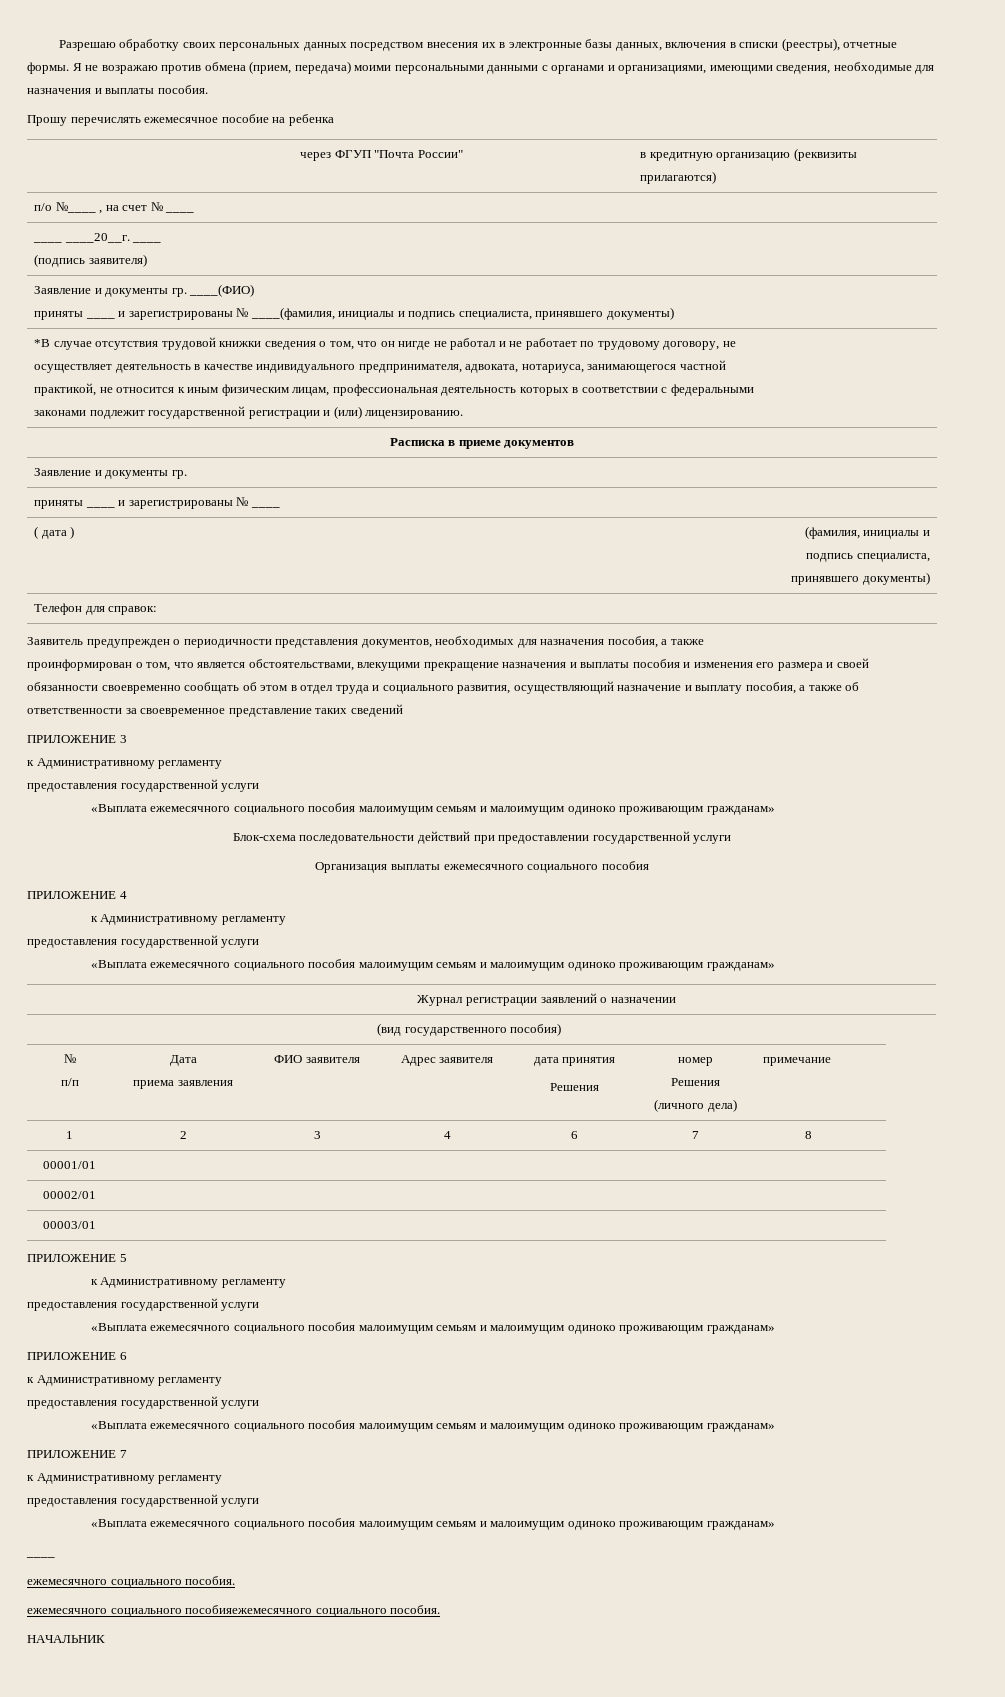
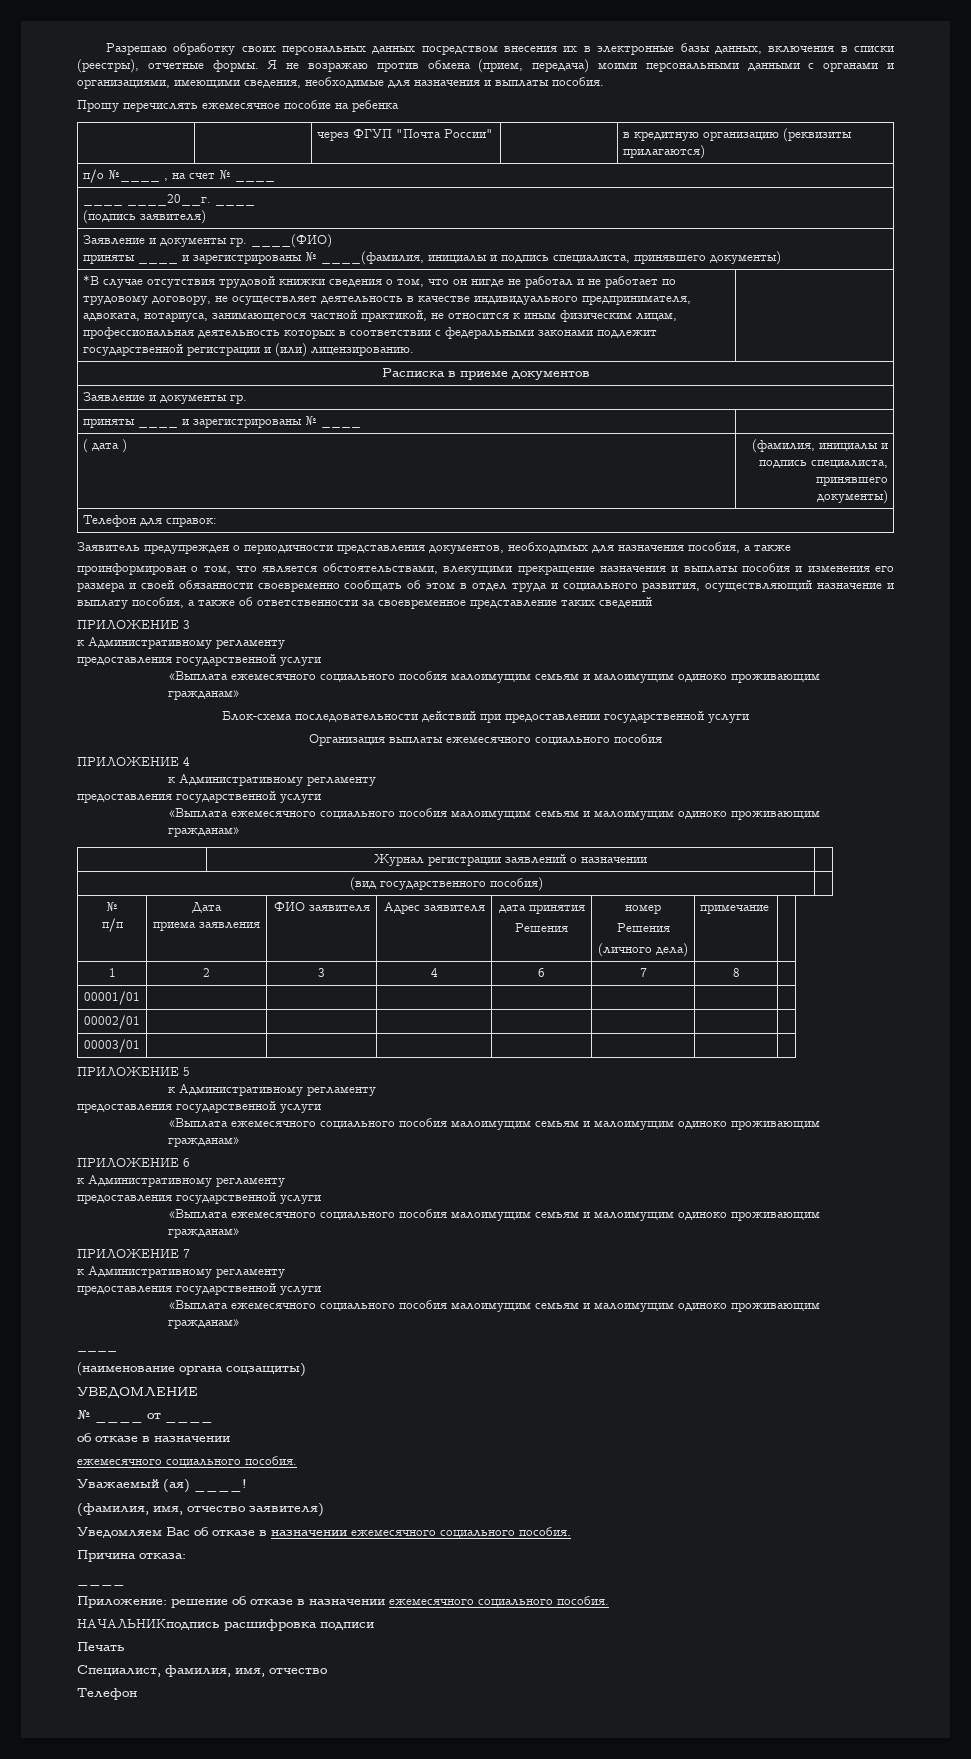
+ (наименование органа соцзащиты)
+ УВЕДОМЛЕНИЕ
+ № ____ от ____
+ об отказе в назначении
  ежемесячного социального пособия.
- ежемесячного социального пособияежемесячного социального пособия.
- НАЧАЛЬНИК
+ Уважаемый (ая) ____!
+ (фамилия, имя, отчество заявителя)
+ Уведомляем Вас об отказе в назначении ежемесячного социального пособия.
+ Причина отказа:
+ ____
+ Приложение: решение об отказе в назначении ежемесячного социального пособия.
+ НАЧАЛЬНИКподпись расшифровка подписи
+ Печать
+ Специалист, фамилия, имя, отчество
+ Телефон

